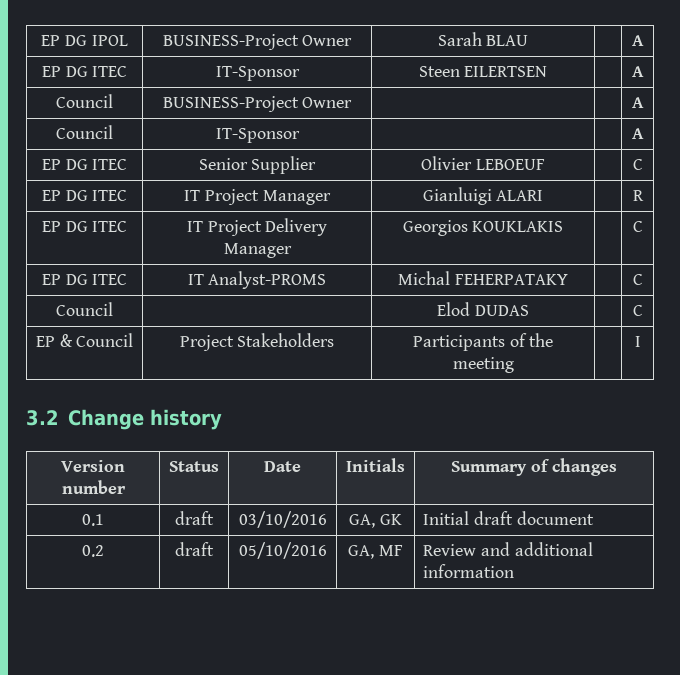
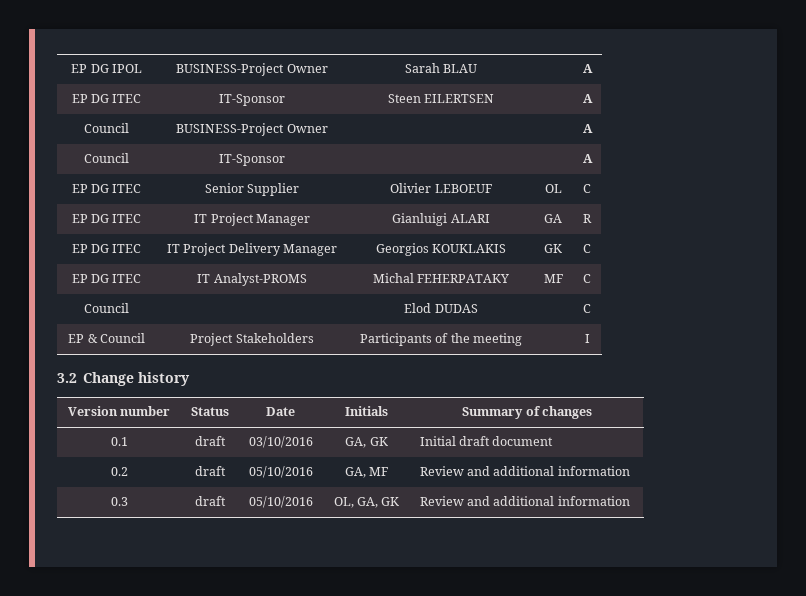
- EP DG ITEC | Senior Supplier | Olivier LEBOEUF | | C
+ EP DG ITEC | Senior Supplier | Olivier LEBOEUF | OL | C
- EP DG ITEC | IT Project Manager | Gianluigi ALARI | | R
+ EP DG ITEC | IT Project Manager | Gianluigi ALARI | GA | R
- EP DG ITEC | IT Project Delivery Manager | Georgios KOUKLAKIS | | C
+ EP DG ITEC | IT Project Delivery Manager | Georgios KOUKLAKIS | GK | C
- EP DG ITEC | IT Analyst-PROMS | Michal FEHERPATAKY | | C
+ EP DG ITEC | IT Analyst-PROMS | Michal FEHERPATAKY | MF | C
+ 0.3 | draft | 05/10/2016 | OL, GA, GK | Review and additional information

